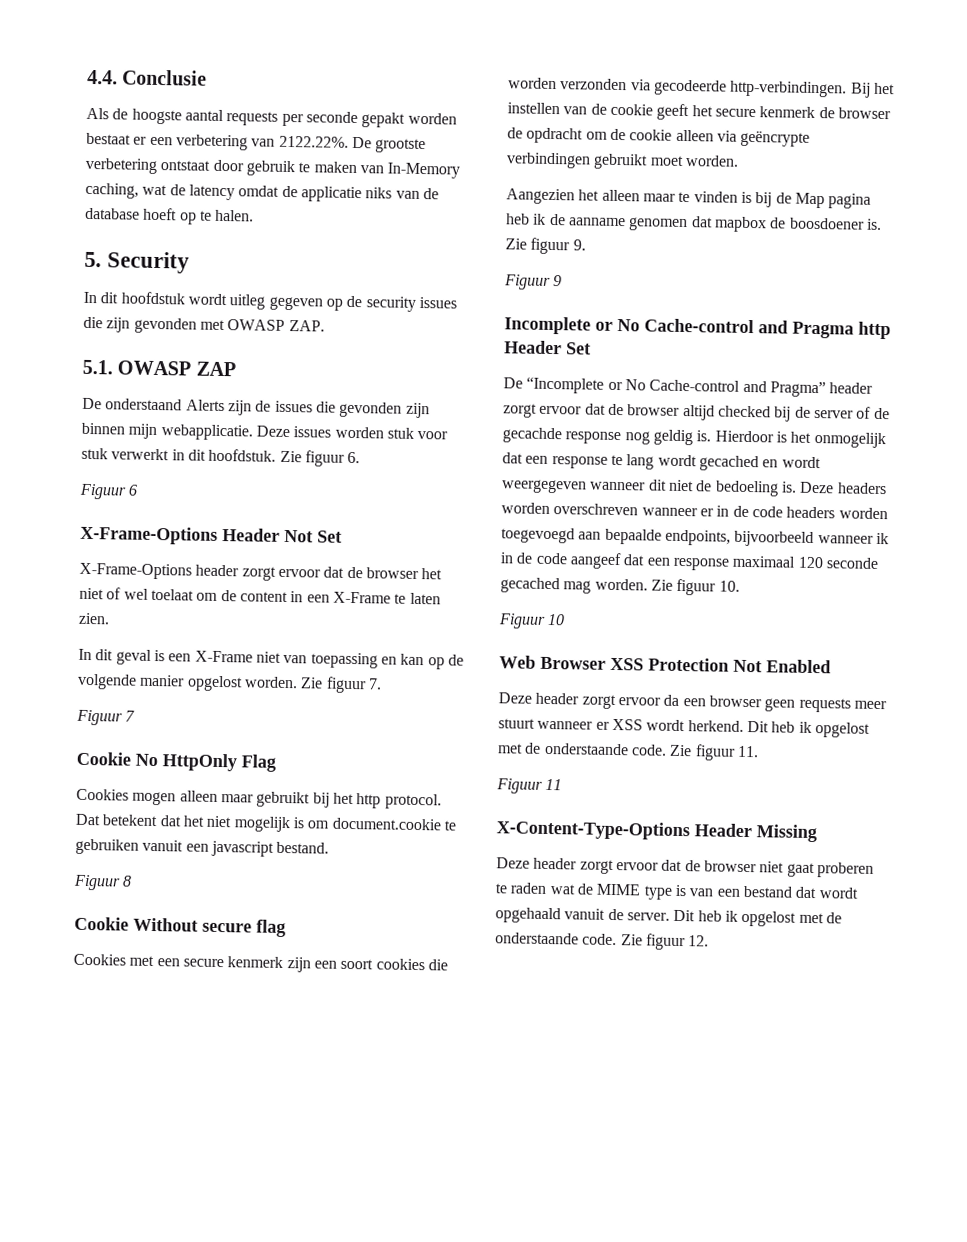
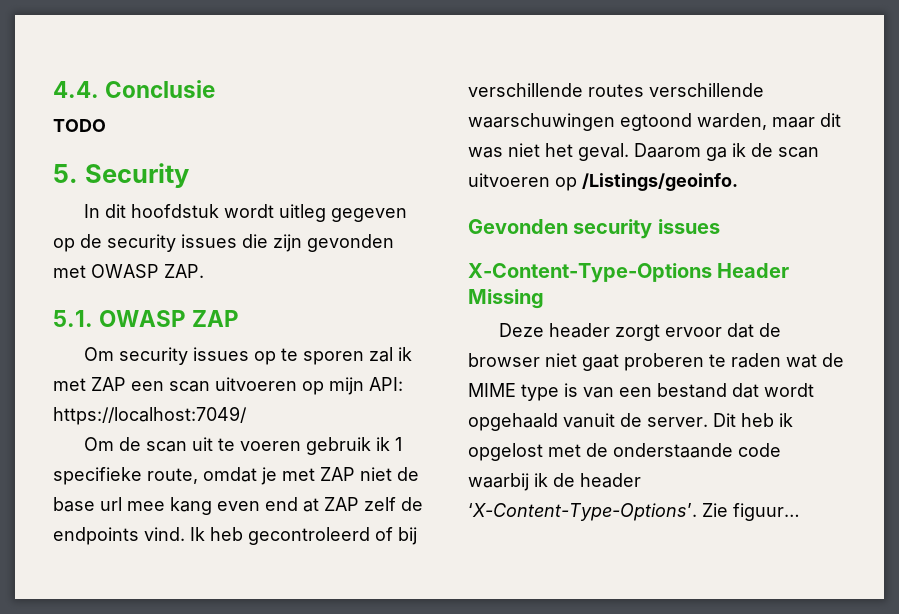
- Als de hoogste aantal requests per seconde gepakt worden bestaat er een verbetering van 2122.22%. De grootste verbetering ontstaat door gebruik te maken van In-Memory caching, wat de latency omdat de applicatie niks van de database hoeft op te halen.
+ TODO
- De onderstaand Alerts zijn de issues die gevonden zijn binnen mijn webapplicatie. Deze issues worden stuk voor stuk verwerkt in dit hoofdstuk. Zie figuur 6.
- Figuur 6
- X-Frame-Options Header Not Set
- X-Frame-Options header zorgt ervoor dat de browser het niet of wel toelaat om de content in een X-Frame te laten zien.
- In dit geval is een X-Frame niet van toepassing en kan op de volgende manier opgelost worden. Zie figuur 7.
- Figuur 7
- Cookie No HttpOnly Flag
- Cookies mogen alleen maar gebruikt bij het http protocol. Dat betekent dat het niet mogelijk is om document.cookie te gebruiken vanuit een javascript bestand.
- Figuur 8
- Cookie Without secure flag
- Cookies met een secure kenmerk zijn een soort cookies die worden verzonden via gecodeerde http-verbindingen. Bij het instellen van de cookie geeft het secure kenmerk de browser de opdracht om de cookie alleen via geëncrypte verbindingen gebruikt moet worden.
- Aangezien het alleen maar te vinden is bij de Map pagina heb ik de aanname genomen dat mapbox de boosdoener is. Zie figuur 9.
- Figuur 9
- Incomplete or No Cache-control and Pragma http Header Set
- De “Incomplete or No Cache-control and Pragma” header zorgt ervoor dat de browser altijd checked bij de server of de gecachde response nog geldig is. Hierdoor is het onmogelijk dat een response te lang wordt gecached en wordt weergegeven wanneer dit niet de bedoeling is. Deze headers worden overschreven wanneer er in de code headers worden toegevoegd aan bepaalde endpoints, bijvoorbeeld wanneer ik in de code aangeef dat een response maximaal 120 seconde gecached mag worden. Zie figuur 10.
- Figuur 10
- Web Browser XSS Protection Not Enabled
- Deze header zorgt ervoor da een browser geen requests meer stuurt wanneer er XSS wordt herkend. Dit heb ik opgelost met de onderstaande code. Zie figuur 11.
- Figuur 11
+ Om security issues op te sporen zal ik met ZAP een scan uitvoeren op mijn API: https://localhost:7049/
+ Om de scan uit te voeren gebruik ik 1 specifieke route, omdat je met ZAP niet de base url mee kang even end at ZAP zelf de endpoints vind. Ik heb gecontroleerd of bij verschillende routes verschillende waarschuwingen egtoond warden, maar dit was niet het geval. Daarom ga ik de scan uitvoeren op /Listings/geoinfo.
+ Gevonden security issues
- Dit heb ik opgelost met de onderstaande code. Zie figuur 12.
+ Dit heb ik opgelost met de onderstaande code waarbij ik de header ‘X-Content-Type-Options’. Zie figuur…

